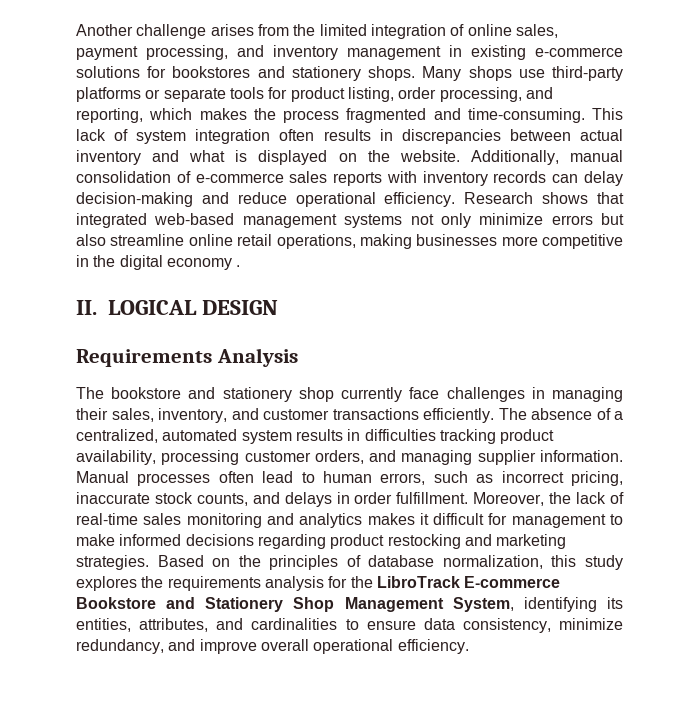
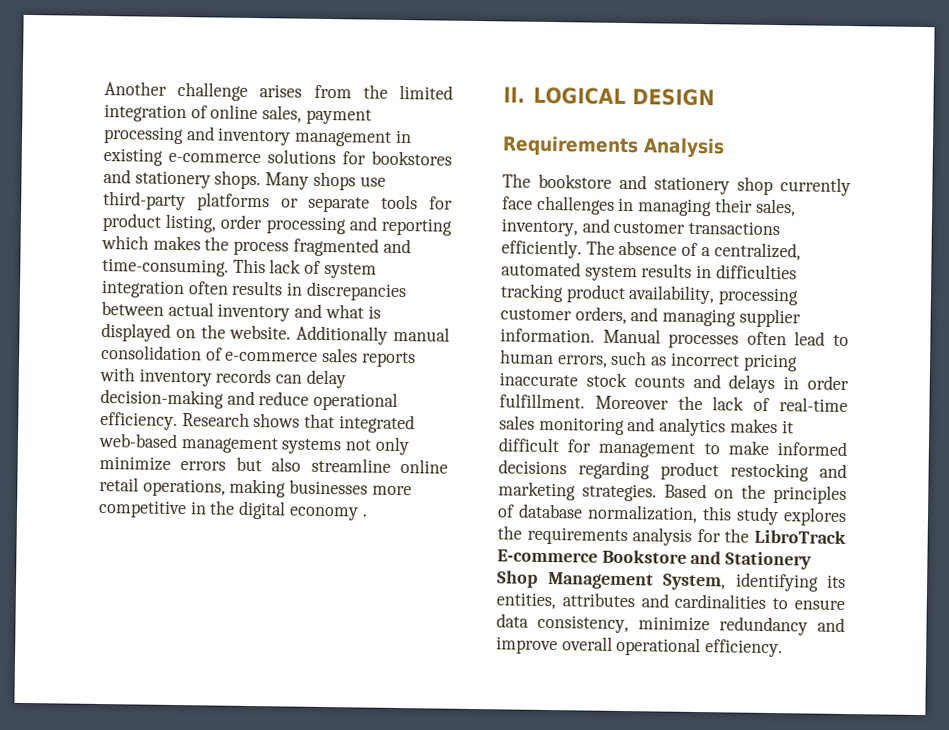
- Another challenge arises from the limited integration of online sales, payment processing, and inventory management in existing e-commerce solutions for bookstores and stationery shops.
+ Another challenge arises from the limited integration of online sales, payment processing and inventory management in existing e-commerce solutions for bookstores and stationery shops.
- Many shops use third-party platforms or separate tools for product listing, order processing, and reporting, which makes the process fragmented and time-consuming.
+ Many shops use third-party platforms or separate tools for product listing, order processing and reporting which makes the process fragmented and time-consuming.
- Additionally, manual consolidation of e-commerce sales reports with inventory records can delay decision-making and reduce operational efficiency.
+ Additionally manual consolidation of e-commerce sales reports with inventory records can delay decision-making and reduce operational efficiency.
- Manual processes often lead to human errors, such as incorrect pricing, inaccurate stock counts, and delays in order fulfillment.
+ Manual processes often lead to human errors, such as incorrect pricing inaccurate stock counts and delays in order fulfillment.
- Moreover, the lack of real-time sales monitoring and analytics makes it difficult for management to make informed decisions regarding product restocking and marketing strategies.
+ Moreover the lack of real-time sales monitoring and analytics makes it difficult for management to make informed decisions regarding product restocking and marketing strategies.
- Based on the principles of database normalization, this study explores the requirements analysis for the LibroTrack E-commerce Bookstore and Stationery Shop Management System, identifying its entities, attributes, and cardinalities to ensure data consistency, minimize redundancy, and improve overall operational efficiency.
+ Based on the principles of database normalization, this study explores the requirements analysis for the LibroTrack E-commerce Bookstore and Stationery Shop Management System, identifying its entities, attributes and cardinalities to ensure data consistency, minimize redundancy and improve overall operational efficiency.

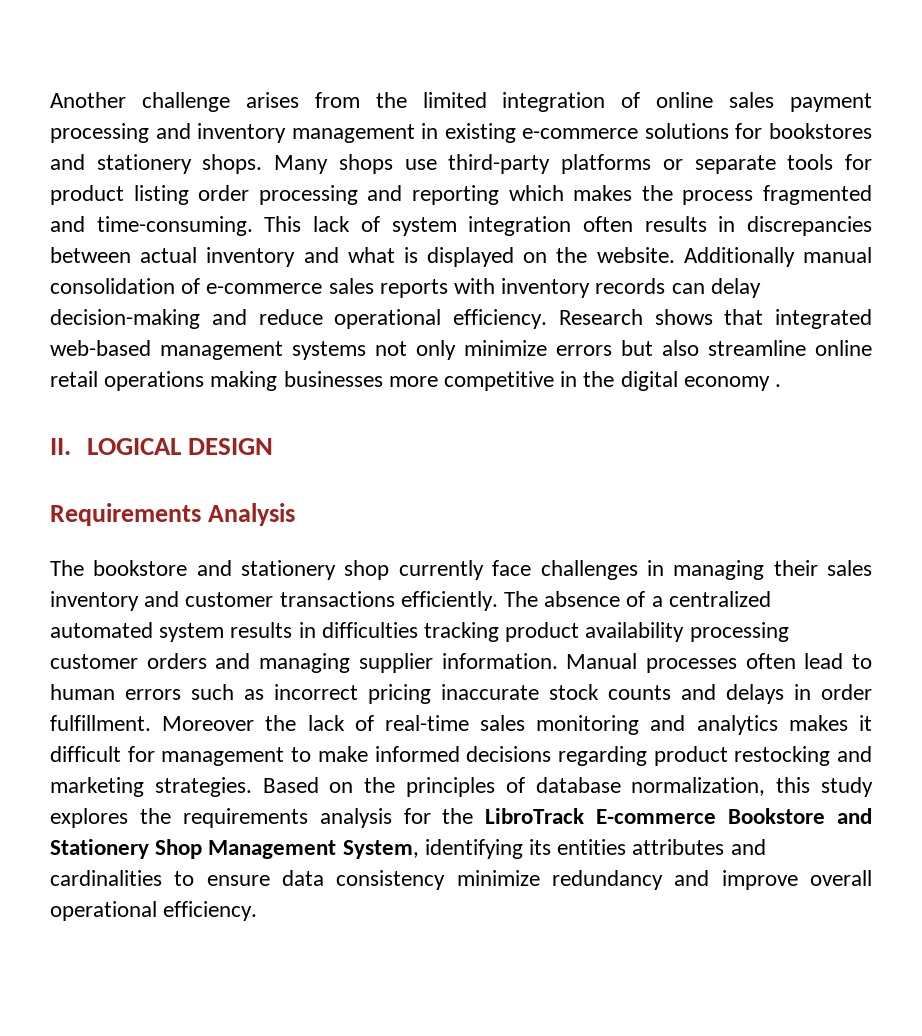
- Another challenge arises from the limited integration of online sales, payment processing and inventory management in existing e-commerce solutions for bookstores and stationery shops.
+ Another challenge arises from the limited integration of online sales payment processing and inventory management in existing e-commerce solutions for bookstores and stationery shops.
- Many shops use third-party platforms or separate tools for product listing, order processing and reporting which makes the process fragmented and time-consuming.
+ Many shops use third-party platforms or separate tools for product listing order processing and reporting which makes the process fragmented and time-consuming.
- Research shows that integrated web-based management systems not only minimize errors but also streamline online retail operations, making businesses more competitive in the digital economy .
+ Research shows that integrated web-based management systems not only minimize errors but also streamline online retail operations making businesses more competitive in the digital economy .
- The bookstore and stationery shop currently face challenges in managing their sales, inventory, and customer transactions efficiently.
+ The bookstore and stationery shop currently face challenges in managing their sales inventory and customer transactions efficiently.
- The absence of a centralized, automated system results in difficulties tracking product availability, processing customer orders, and managing supplier information.
+ The absence of a centralized automated system results in difficulties tracking product availability processing customer orders and managing supplier information.
- Manual processes often lead to human errors, such as incorrect pricing inaccurate stock counts and delays in order fulfillment.
+ Manual processes often lead to human errors such as incorrect pricing inaccurate stock counts and delays in order fulfillment.
- Based on the principles of database normalization, this study explores the requirements analysis for the LibroTrack E-commerce Bookstore and Stationery Shop Management System, identifying its entities, attributes and cardinalities to ensure data consistency, minimize redundancy and improve overall operational efficiency.
+ Based on the principles of database normalization, this study explores the requirements analysis for the LibroTrack E-commerce Bookstore and Stationery Shop Management System, identifying its entities attributes and cardinalities to ensure data consistency minimize redundancy and improve overall operational efficiency.

